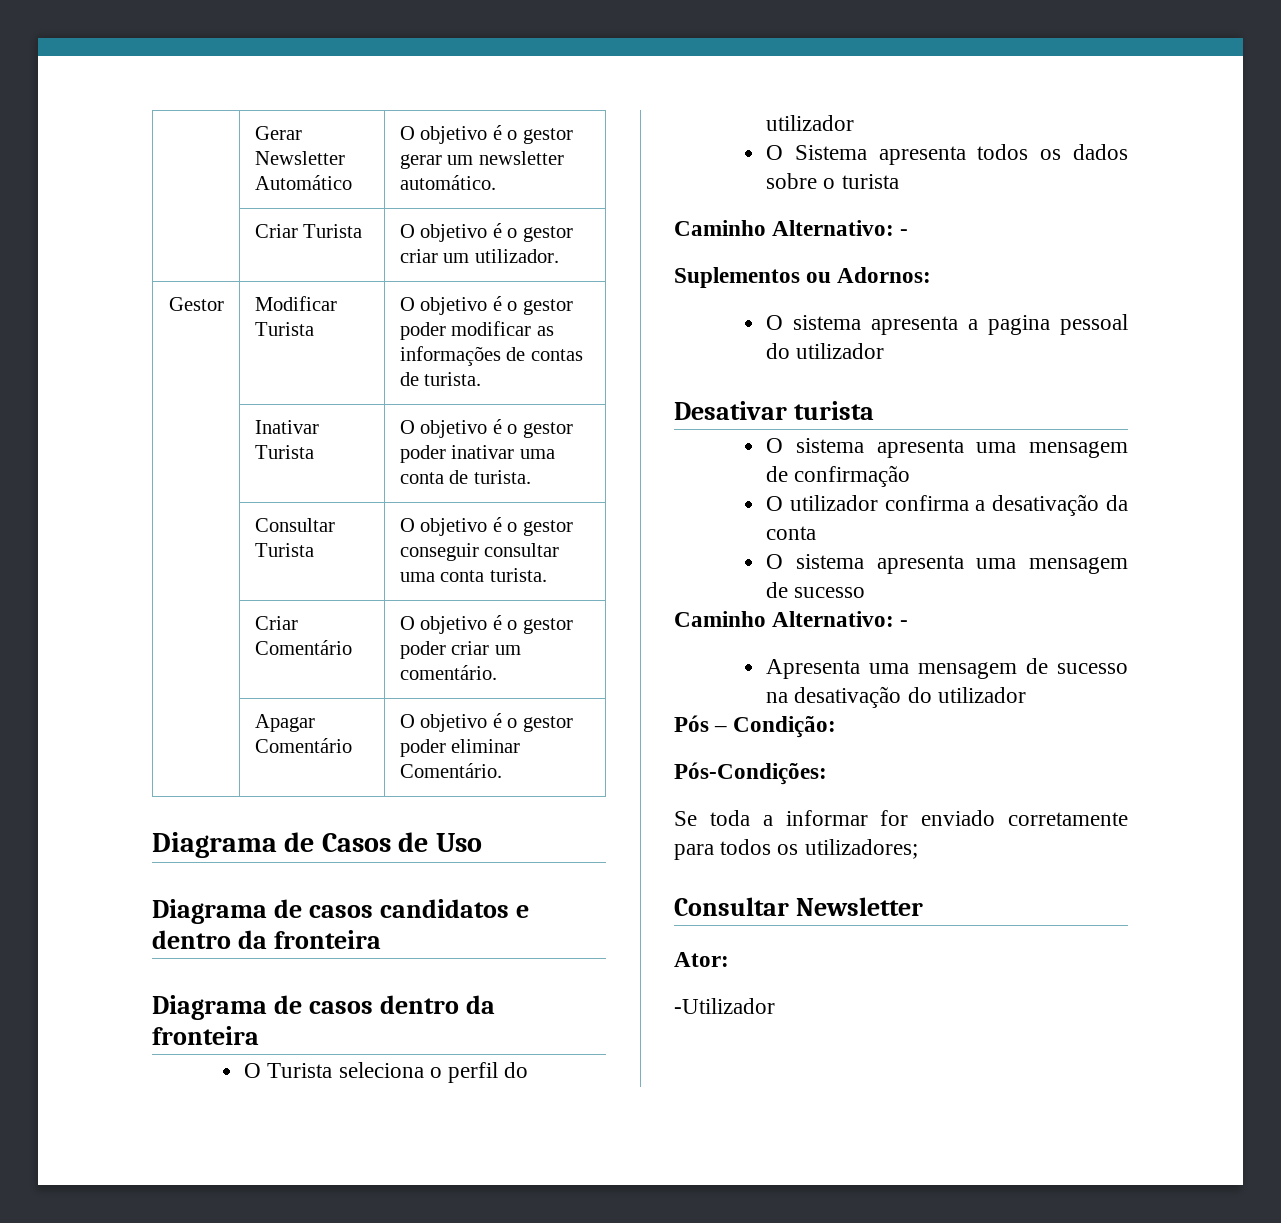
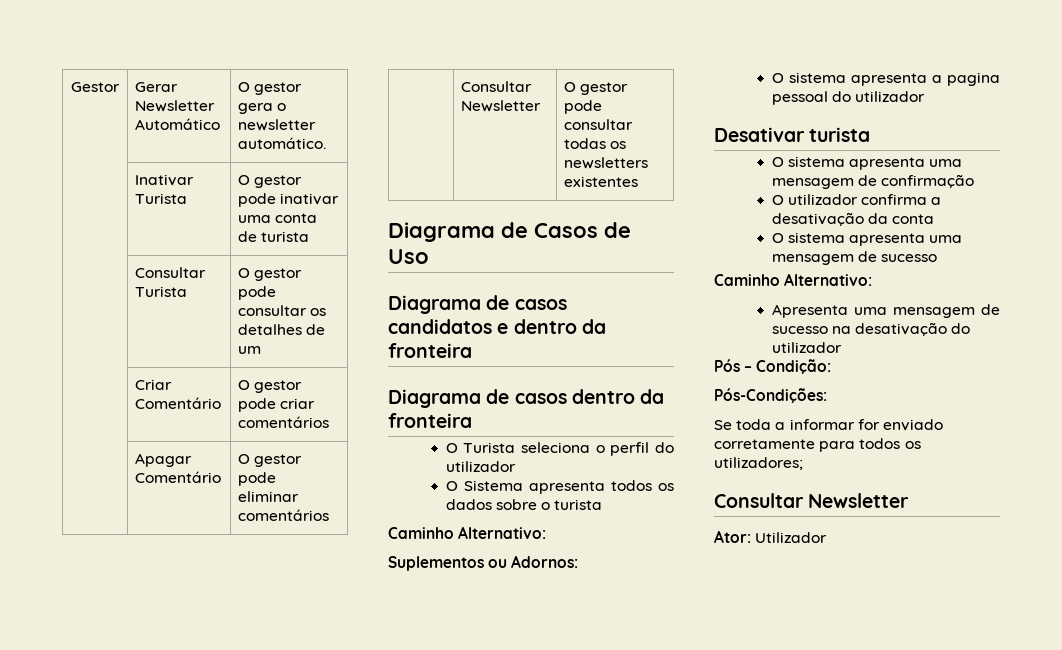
- | Gerar Newsletter Automático | O objetivo é o gestor gerar um newsletter automático.
- | Criar Turista | O objetivo é o gestor criar um utilizador.
- Gestor | Modificar Turista | O objetivo é o gestor poder modificar as informações de contas de turista.
- | Inativar Turista | O objetivo é o gestor poder inativar uma conta de turista.
+ Gestor | Gerar Newsletter Automático | O gestor gera o newsletter automático.
+ | Inativar Turista | O gestor pode inativar uma conta de turista
- | Consultar Turista | O objetivo é o gestor conseguir consultar uma conta turista.
- | Criar Comentário | O objetivo é o gestor poder criar um comentário.
- | Apagar Comentário | O objetivo é o gestor poder eliminar Comentário.
+ | Consultar Turista | O gestor pode consultar os detalhes de um
+ | Criar Comentário | O gestor pode criar comentários
+ | Apagar Comentário | O gestor pode eliminar comentários
+ | Consultar Newsletter | O gestor pode consultar todas os newsletters existentes
  O Sistema apresenta todos os dados sobre o turista
- Caminho Alternativo: -
+ Caminho Alternativo:
  O sistema apresenta uma mensagem de sucesso
- Caminho Alternativo: -
+ Caminho Alternativo:
- Ator:
- -Utilizador
+ Ator: Utilizador

